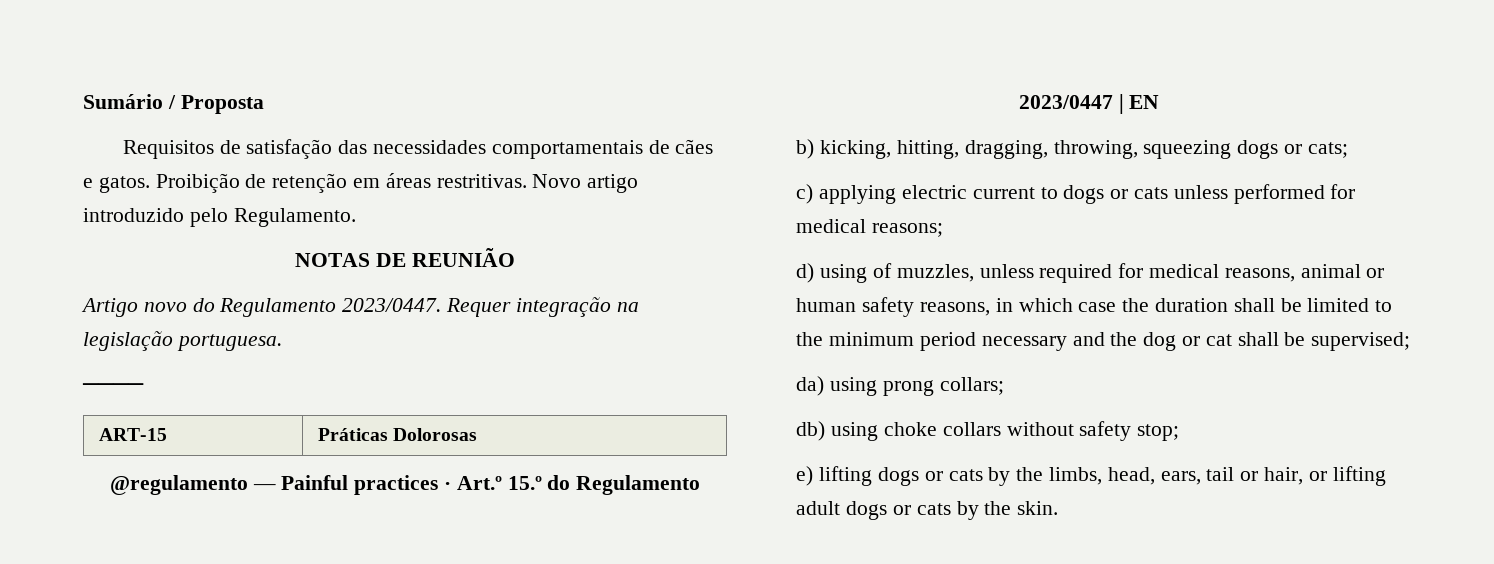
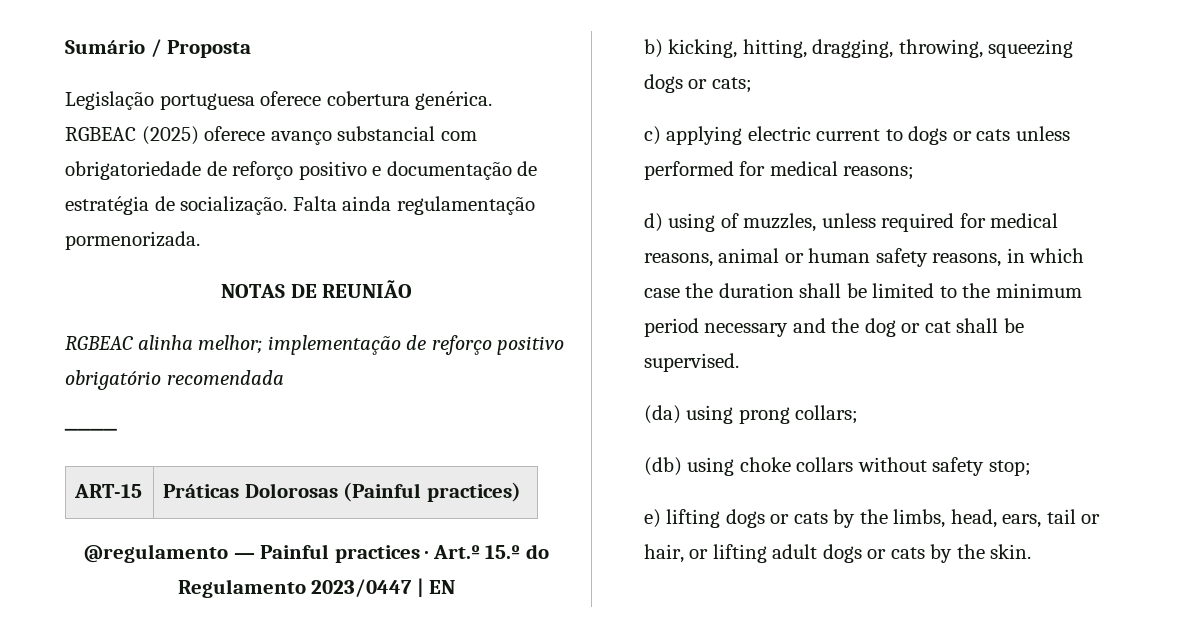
- Requisitos de satisfação das necessidades comportamentais de cães e gatos. Proibição de retenção em áreas restritivas. Novo artigo introduzido pelo Regulamento.
+ Legislação portuguesa oferece cobertura genérica. RGBEAC (2025) oferece avanço substancial com obrigatoriedade de reforço positivo e documentação de estratégia de socialização. Falta ainda regulamentação pormenorizada.
  NOTAS DE REUNIÃO
- Artigo novo do Regulamento 2023/0447. Requer integração na legislação portuguesa.
+ RGBEAC alinha melhor; implementação de reforço positivo obrigatório recomendada
- ART-15 | Práticas Dolorosas
+ ART-15 | Práticas Dolorosas (Painful practices)
- d) using of muzzles, unless required for medical reasons, animal or human safety reasons, in which case the duration shall be limited to the minimum period necessary and the dog or cat shall be supervised;
- da) using prong collars;
+ d) using of muzzles, unless required for medical reasons, animal or human safety reasons, in which case the duration shall be limited to the minimum period necessary and the dog or cat shall be supervised.
+ (da) using prong collars;
- db) using choke collars without safety stop;
+ (db) using choke collars without safety stop;

